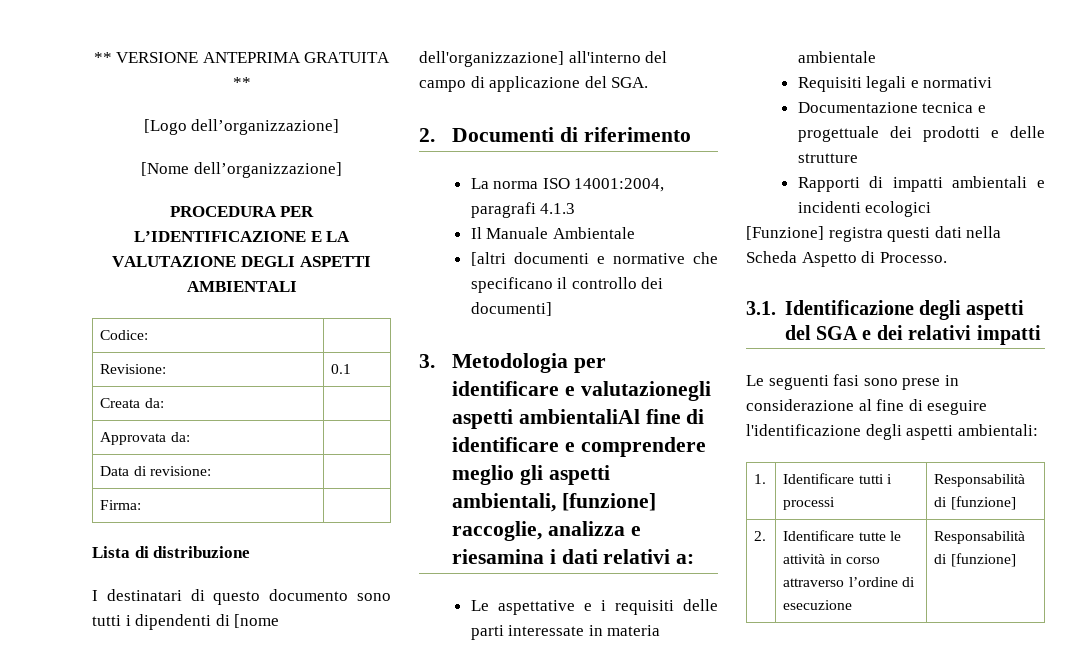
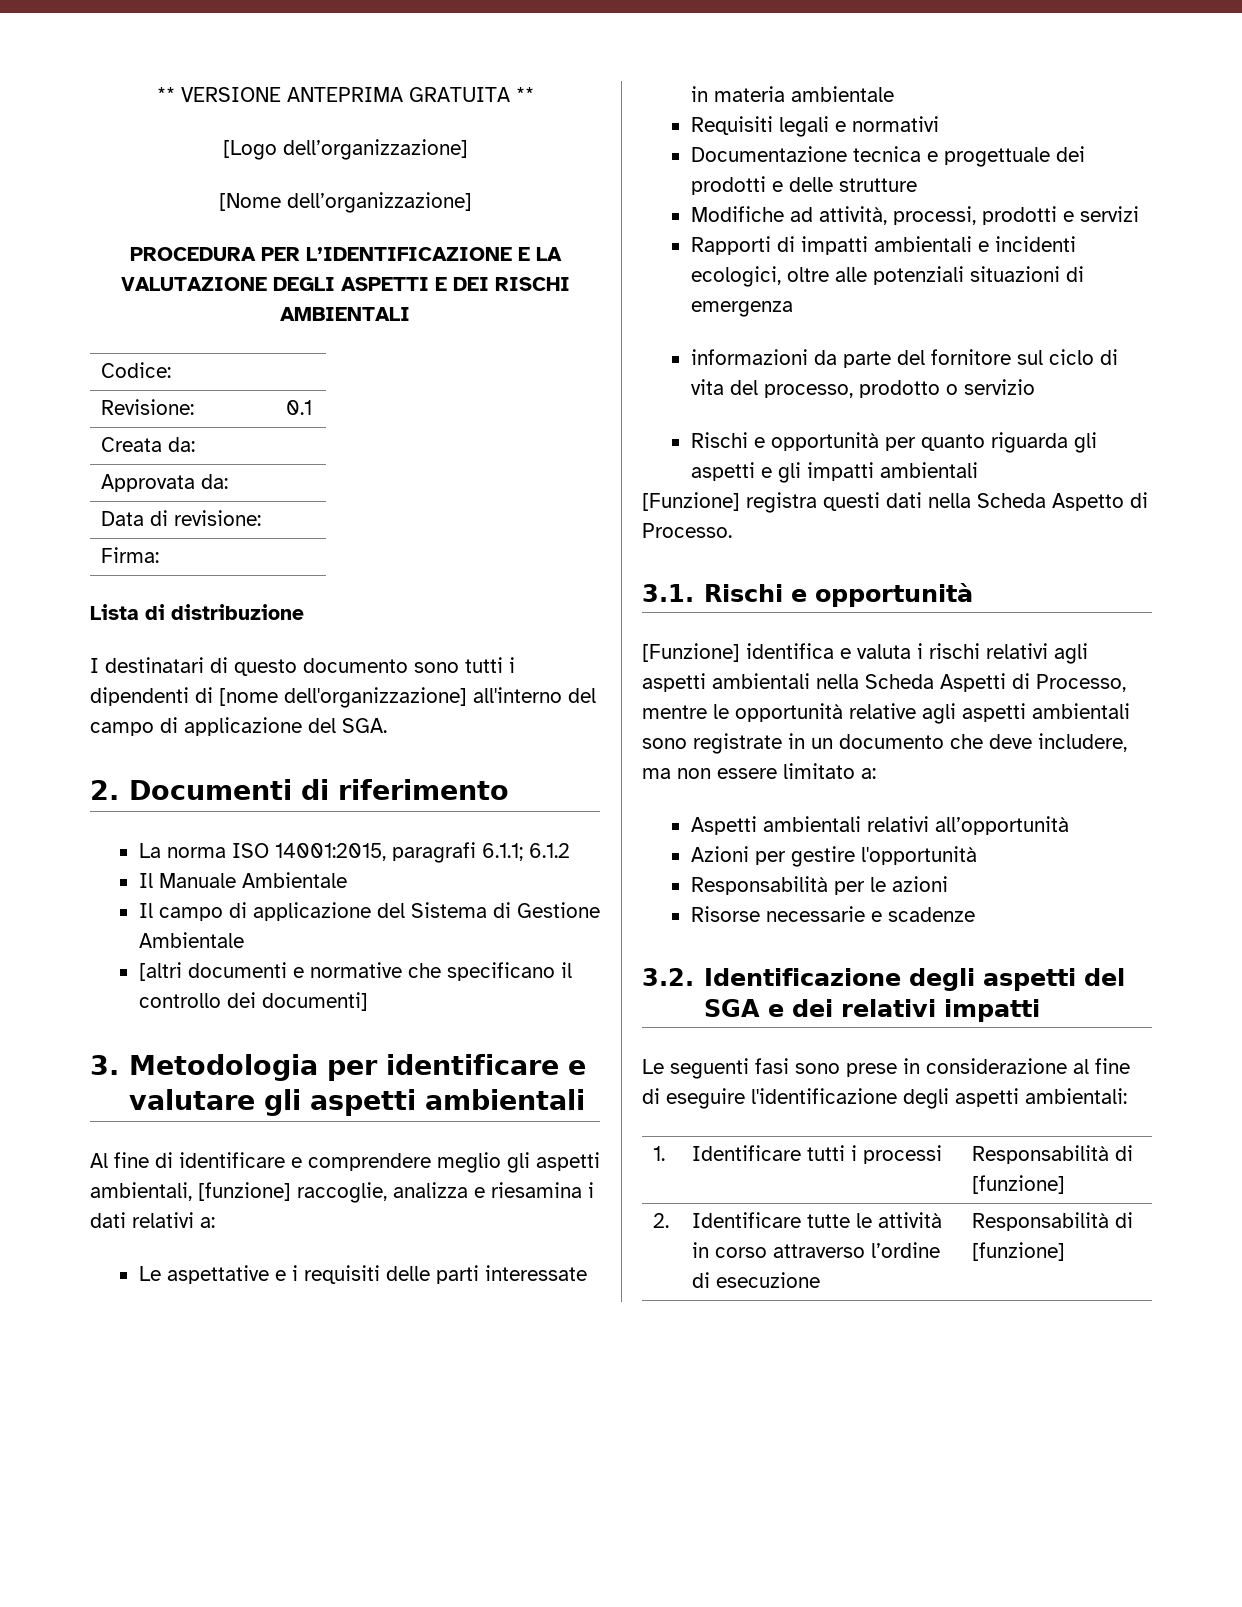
- PROCEDURA PER L’IDENTIFICAZIONE E LA VALUTAZIONE DEGLI ASPETTI AMBIENTALI
+ PROCEDURA PER L’IDENTIFICAZIONE E LA VALUTAZIONE DEGLI ASPETTI E DEI RISCHI AMBIENTALI
- La norma ISO 14001:2004, paragrafi 4.1.3
+ La norma ISO 14001:2015, paragrafi 6.1.1; 6.1.2
+ Il campo di applicazione del Sistema di Gestione Ambientale
- 3. Metodologia per identificare e valutazionegli aspetti ambientaliAl fine di identificare e comprendere meglio gli aspetti ambientali, [funzione] raccoglie, analizza e riesamina i dati relativi a:
+ 3. Metodologia per identificare e valutare gli aspetti ambientali
+ Al fine di identificare e comprendere meglio gli aspetti ambientali, [funzione] raccoglie, analizza e riesamina i dati relativi a:
+ Modifiche ad attività, processi, prodotti e servizi
- Rapporti di impatti ambientali e incidenti ecologici
+ Rapporti di impatti ambientali e incidenti ecologici, oltre alle potenziali situazioni di emergenza
+ informazioni da parte del fornitore sul ciclo di vita del processo, prodotto o servizio
+ Rischi e opportunità per quanto riguarda gli aspetti e gli impatti ambientali
- 3.1. Identificazione degli aspetti del SGA e dei relativi impatti
+ 3.1. Rischi e opportunità
+ [Funzione] identifica e valuta i rischi relativi agli aspetti ambientali nella Scheda Aspetti di Processo, mentre le opportunità relative agli aspetti ambientali sono registrate in un documento che deve includere, ma non essere limitato a:
+ Aspetti ambientali relativi all’opportunità
+ Azioni per gestire l'opportunità
+ Responsabilità per le azioni
+ Risorse necessarie e scadenze
+ 3.2. Identificazione degli aspetti del SGA e dei relativi impatti

